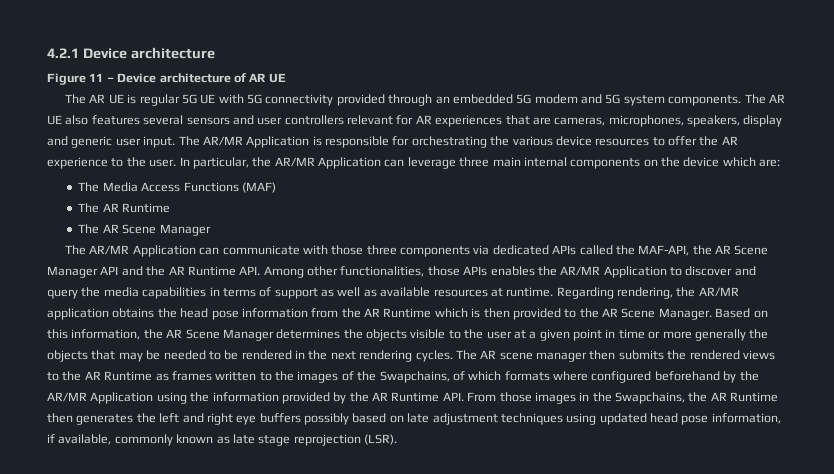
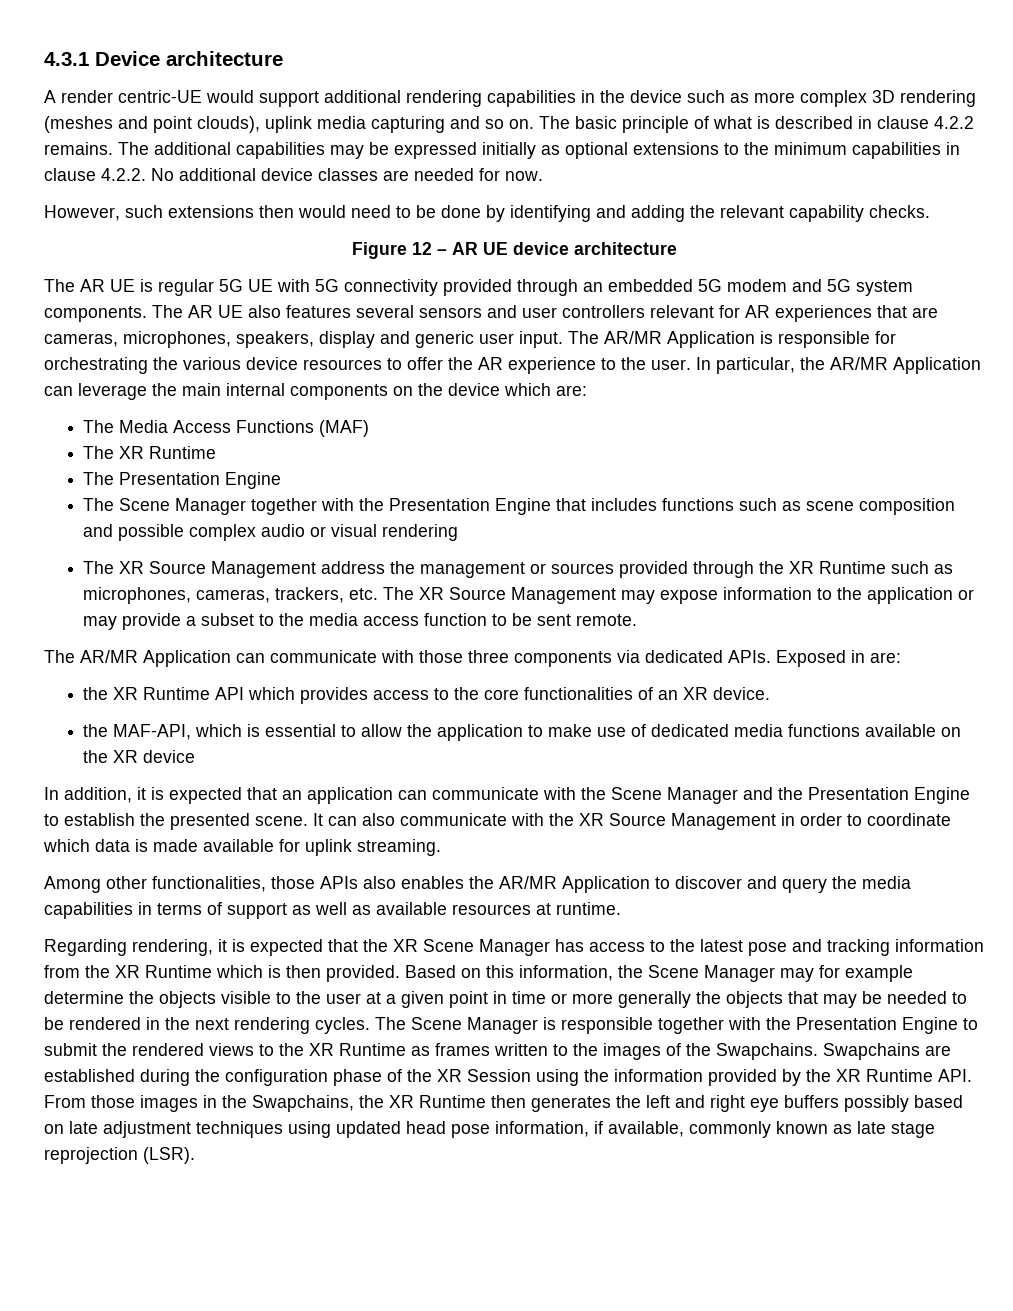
- 4.2.1 Device architecture
+ 4.3.1 Device architecture
- Figure 11 – Device architecture of AR UE
+ A render centric-UE would support additional rendering capabilities in the device such as more complex 3D rendering (meshes and point clouds), uplink media capturing and so on. The basic principle of what is described in clause 4.2.2 remains. The additional capabilities may be expressed initially as optional extensions to the minimum capabilities in clause 4.2.2. No additional device classes are needed for now.
+ However, such extensions then would need to be done by identifying and adding the relevant capability checks.
+ Figure 12 – AR UE device architecture
- In particular, the AR/MR Application can leverage three main internal components on the device which are:
+ In particular, the AR/MR Application can leverage the main internal components on the device which are:
- The AR Runtime
+ The XR Runtime
- The AR Scene Manager
+ The Presentation Engine
+ The Scene Manager together with the Presentation Engine that includes functions such as scene composition and possible complex audio or visual rendering
+ The XR Source Management address the management or sources provided through the XR Runtime such as microphones, cameras, trackers, etc. The XR Source Management may expose information to the application or may provide a subset to the media access function to be sent remote.
- The AR/MR Application can communicate with those three components via dedicated APIs called the MAF-API, the AR Scene Manager API and the AR Runtime API. Among other functionalities, those APIs enables the AR/MR Application to discover and query the media capabilities in terms of support as well as available resources at runtime. Regarding rendering, the AR/MR application obtains the head pose information from the AR Runtime which is then provided to the AR Scene Manager.
+ The AR/MR Application can communicate with those three components via dedicated APIs. Exposed in are:
+ the XR Runtime API which provides access to the core functionalities of an XR device.
+ the MAF-API, which is essential to allow the application to make use of dedicated media functions available on the XR device
+ In addition, it is expected that an application can communicate with the Scene Manager and the Presentation Engine to establish the presented scene. It can also communicate with the XR Source Management in order to coordinate which data is made available for uplink streaming.
+ Among other functionalities, those APIs also enables the AR/MR Application to discover and query the media capabilities in terms of support as well as available resources at runtime.
+ Regarding rendering, it is expected that the XR Scene Manager has access to the latest pose and tracking information from the XR Runtime which is then provided.
- Based on this information, the AR Scene Manager determines the objects visible to the user at a given point in time or more generally the objects that may be needed to be rendered in the next rendering cycles.
+ Based on this information, the Scene Manager may for example determine the objects visible to the user at a given point in time or more generally the objects that may be needed to be rendered in the next rendering cycles.
- The AR scene manager then submits the rendered views to the AR Runtime as frames written to the images of the Swapchains, of which formats where configured beforehand by the AR/MR Application using the information provided by the AR Runtime API. From those images in the Swapchains, the AR Runtime then generates the left and right eye buffers possibly based on late adjustment techniques using updated head pose information, if available, commonly known as late stage reprojection (LSR).
+ The Scene Manager is responsible together with the Presentation Engine to submit the rendered views to the XR Runtime as frames written to the images of the Swapchains. Swapchains are established during the configuration phase of the XR Session using the information provided by the XR Runtime API. From those images in the Swapchains, the XR Runtime then generates the left and right eye buffers possibly based on late adjustment techniques using updated head pose information, if available, commonly known as late stage reprojection (LSR).

